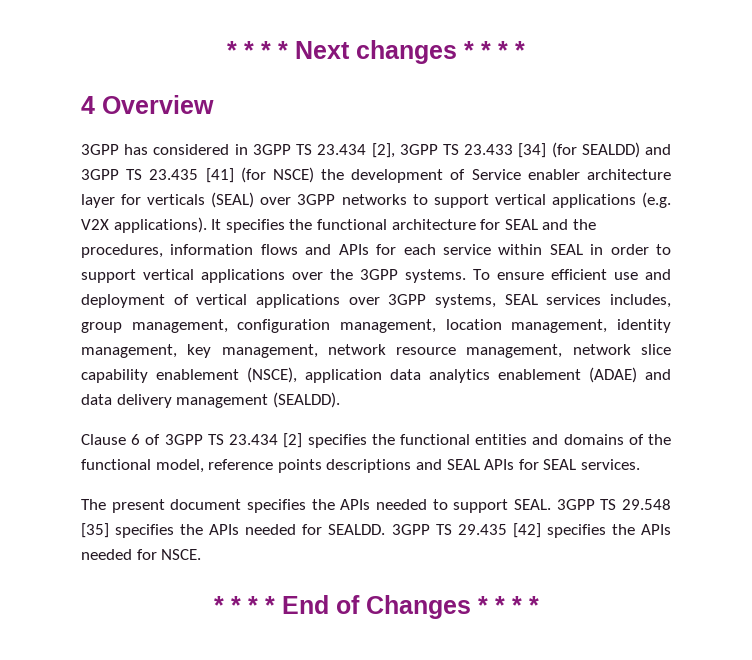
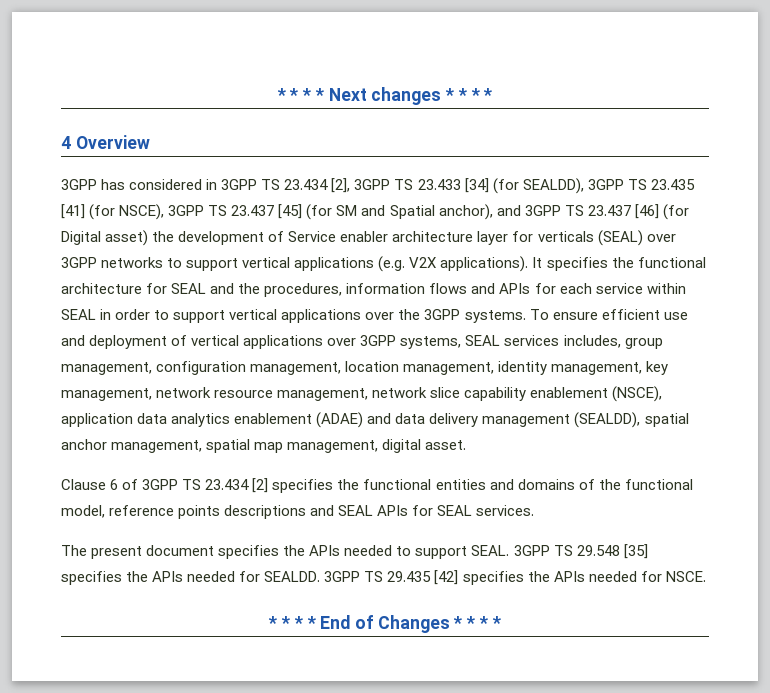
- 3GPP has considered in 3GPP TS 23.434 [2], 3GPP TS 23.433 [34] (for SEALDD) and 3GPP TS 23.435 [41] (for NSCE) the development of Service enabler architecture layer for verticals (SEAL) over 3GPP networks to support vertical applications (e.g. V2X applications).
+ 3GPP has considered in 3GPP TS 23.434 [2], 3GPP TS 23.433 [34] (for SEALDD), 3GPP TS 23.435 [41] (for NSCE), 3GPP TS 23.437 [45] (for SM and Spatial anchor), and 3GPP TS 23.437 [46] (for Digital asset) the development of Service enabler architecture layer for verticals (SEAL) over 3GPP networks to support vertical applications (e.g. V2X applications).
- To ensure efficient use and deployment of vertical applications over 3GPP systems, SEAL services includes, group management, configuration management, location management, identity management, key management, network resource management, network slice capability enablement (NSCE), application data analytics enablement (ADAE) and data delivery management (SEALDD).
+ To ensure efficient use and deployment of vertical applications over 3GPP systems, SEAL services includes, group management, configuration management, location management, identity management, key management, network resource management, network slice capability enablement (NSCE), application data analytics enablement (ADAE) and data delivery management (SEALDD), spatial anchor management, spatial map management, digital asset.

